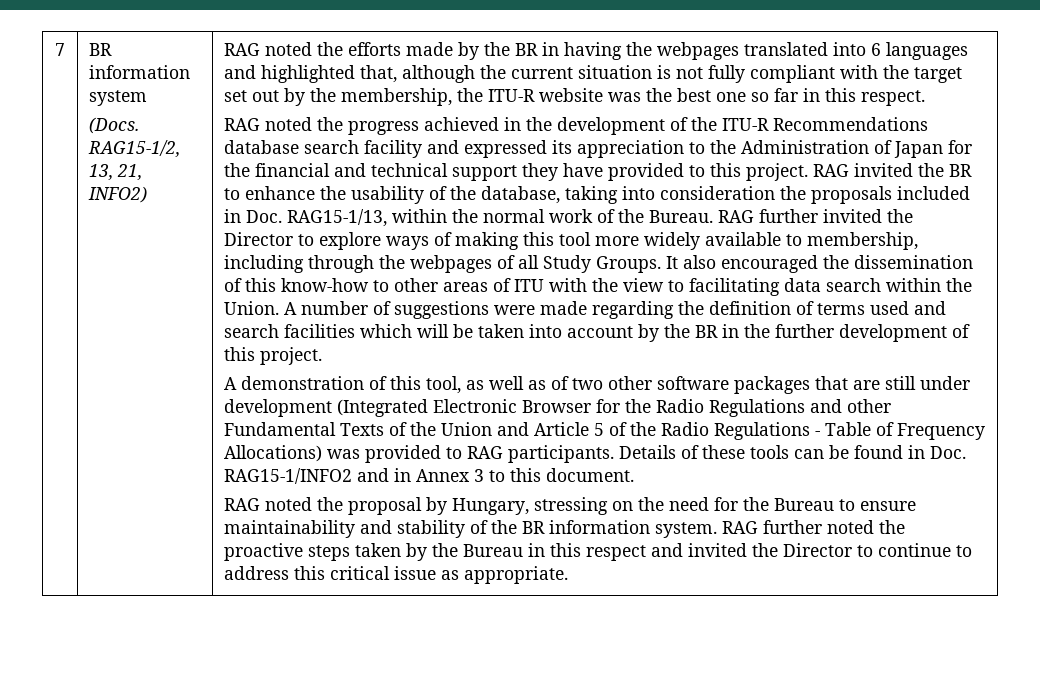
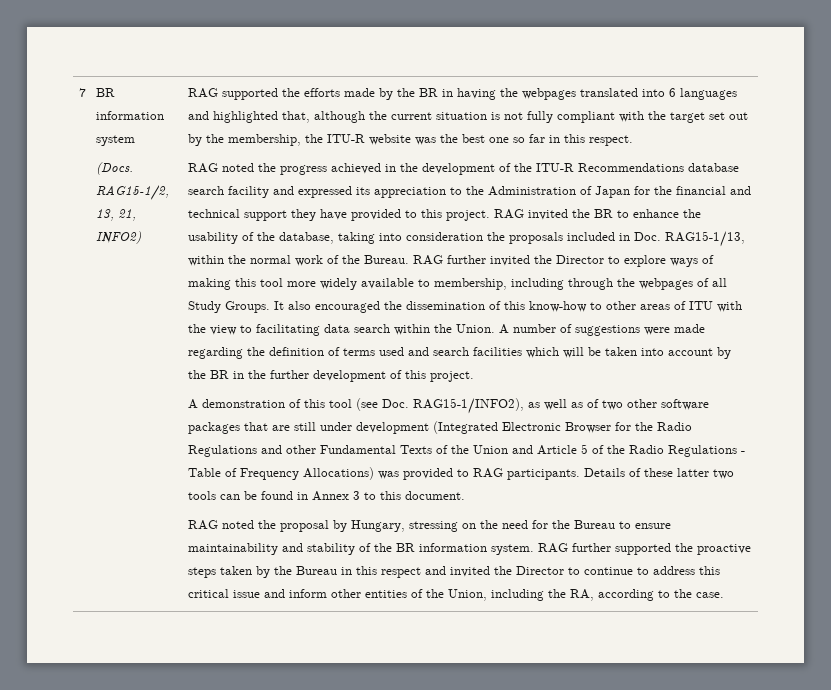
- RAG noted the efforts made by the BR in having the webpages translated into 6 languages and highlighted that, although the current situation is not fully compliant with the target set out by the membership, the ITU-R website was the best one so far in this respect.
+ RAG supported the efforts made by the BR in having the webpages translated into 6 languages and highlighted that, although the current situation is not fully compliant with the target set out by the membership, the ITU-R website was the best one so far in this respect.
- A demonstration of this tool, as well as of two other software packages that are still under development (Integrated Electronic Browser for the Radio Regulations and other Fundamental Texts of the Union and Article 5 of the Radio Regulations - Table of Frequency Allocations) was provided to RAG participants.
+ A demonstration of this tool (see Doc. RAG15-1/INFO2), as well as of two other software packages that are still under development (Integrated Electronic Browser for the Radio Regulations and other Fundamental Texts of the Union and Article 5 of the Radio Regulations - Table of Frequency Allocations) was provided to RAG participants.
- Details of these tools can be found in Doc. RAG15-1/INFO2 and in Annex 3 to this document.
+ Details of these latter two tools can be found in Annex 3 to this document.
- RAG further noted the proactive steps taken by the Bureau in this respect and invited the Director to continue to address this critical issue as appropriate.
+ RAG further supported the proactive steps taken by the Bureau in this respect and invited the Director to continue to address this critical issue and inform other entities of the Union, including the RA, according to the case.

